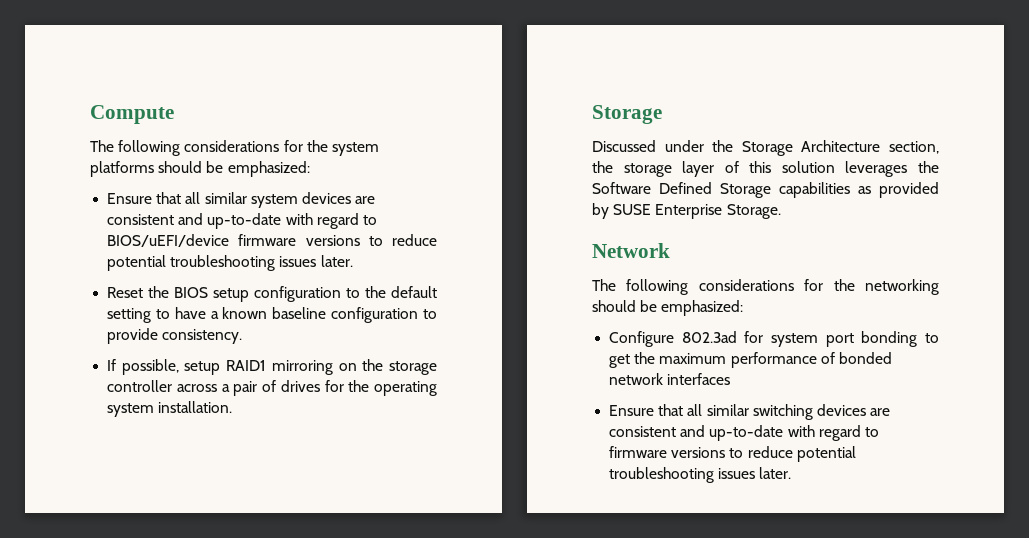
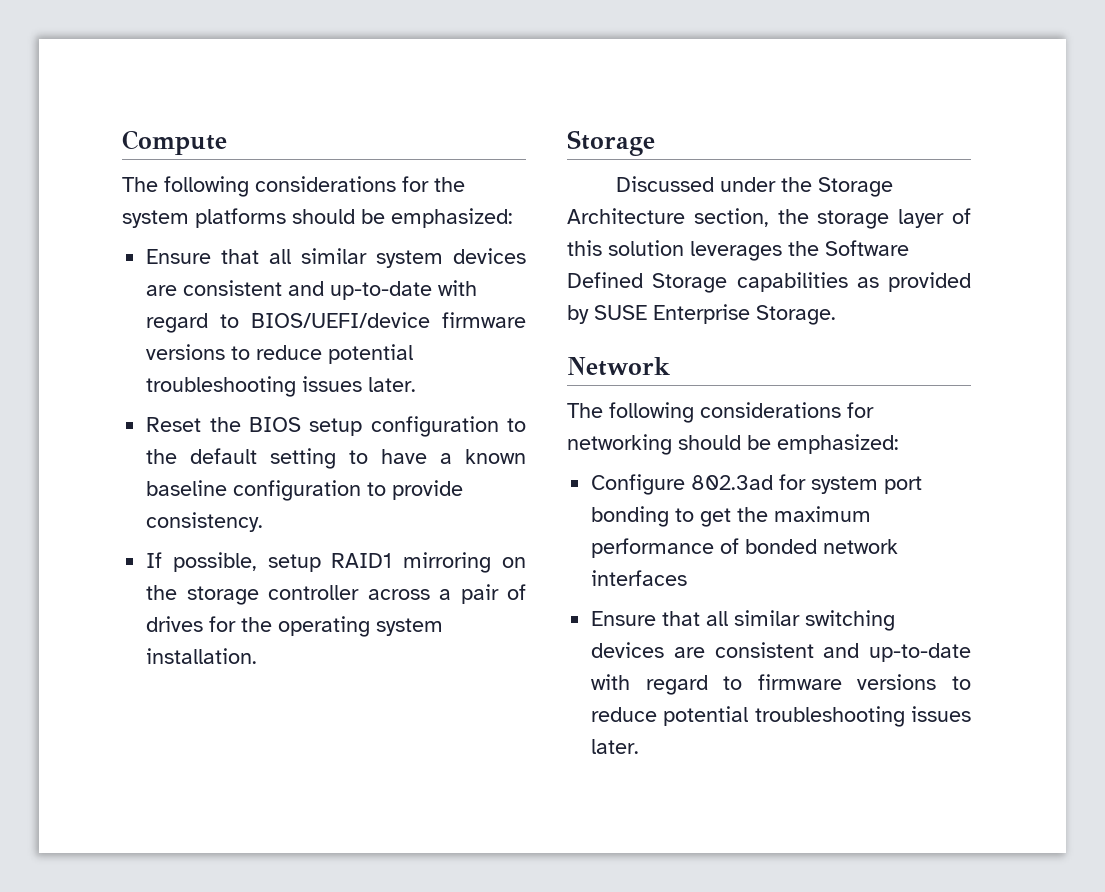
- Ensure that all similar system devices are consistent and up-to-date with regard to BIOS/uEFI/device firmware versions to reduce potential troubleshooting issues later.
+ Ensure that all similar system devices are consistent and up-to-date with regard to BIOS/UEFI/device firmware versions to reduce potential troubleshooting issues later.
- The following considerations for the networking should be emphasized:
+ The following considerations for networking should be emphasized:

